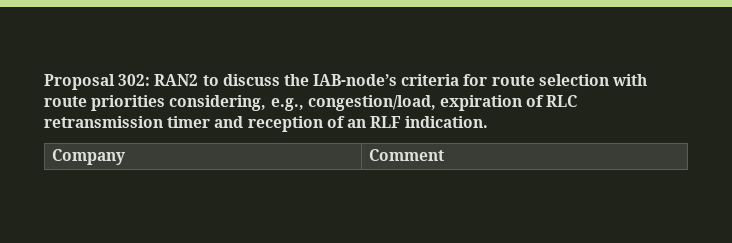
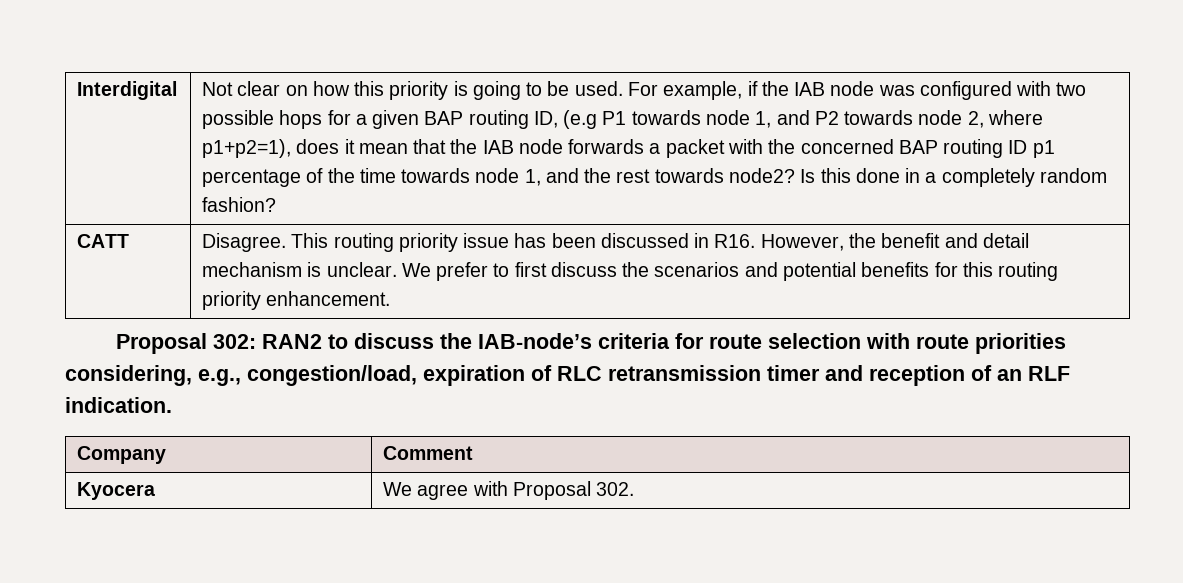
+ Interdigital | Not clear on how this priority is going to be used. For example, if the IAB node was configured with two possible hops for a given BAP routing ID, (e.g P1 towards node 1, and P2 towards node 2, where p1+p2=1), does it mean that the IAB node forwards a packet with the concerned BAP routing ID p1 percentage of the time towards node 1, and the rest towards node2? Is this done in a completely random fashion?
+ CATT | Disagree. This routing priority issue has been discussed in R16. However, the benefit and detail mechanism is unclear. We prefer to first discuss the scenarios and potential benefits for this routing priority enhancement.
+ Kyocera | We agree with Proposal 302.

